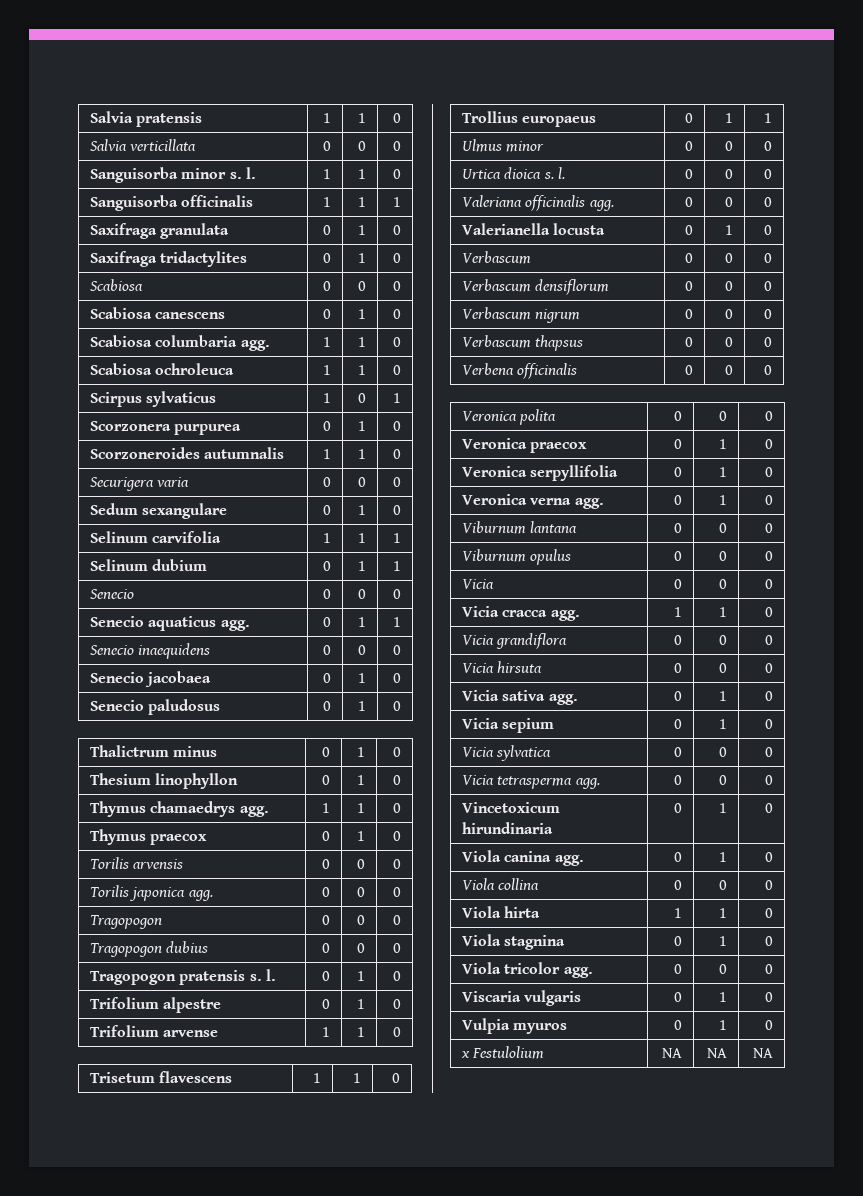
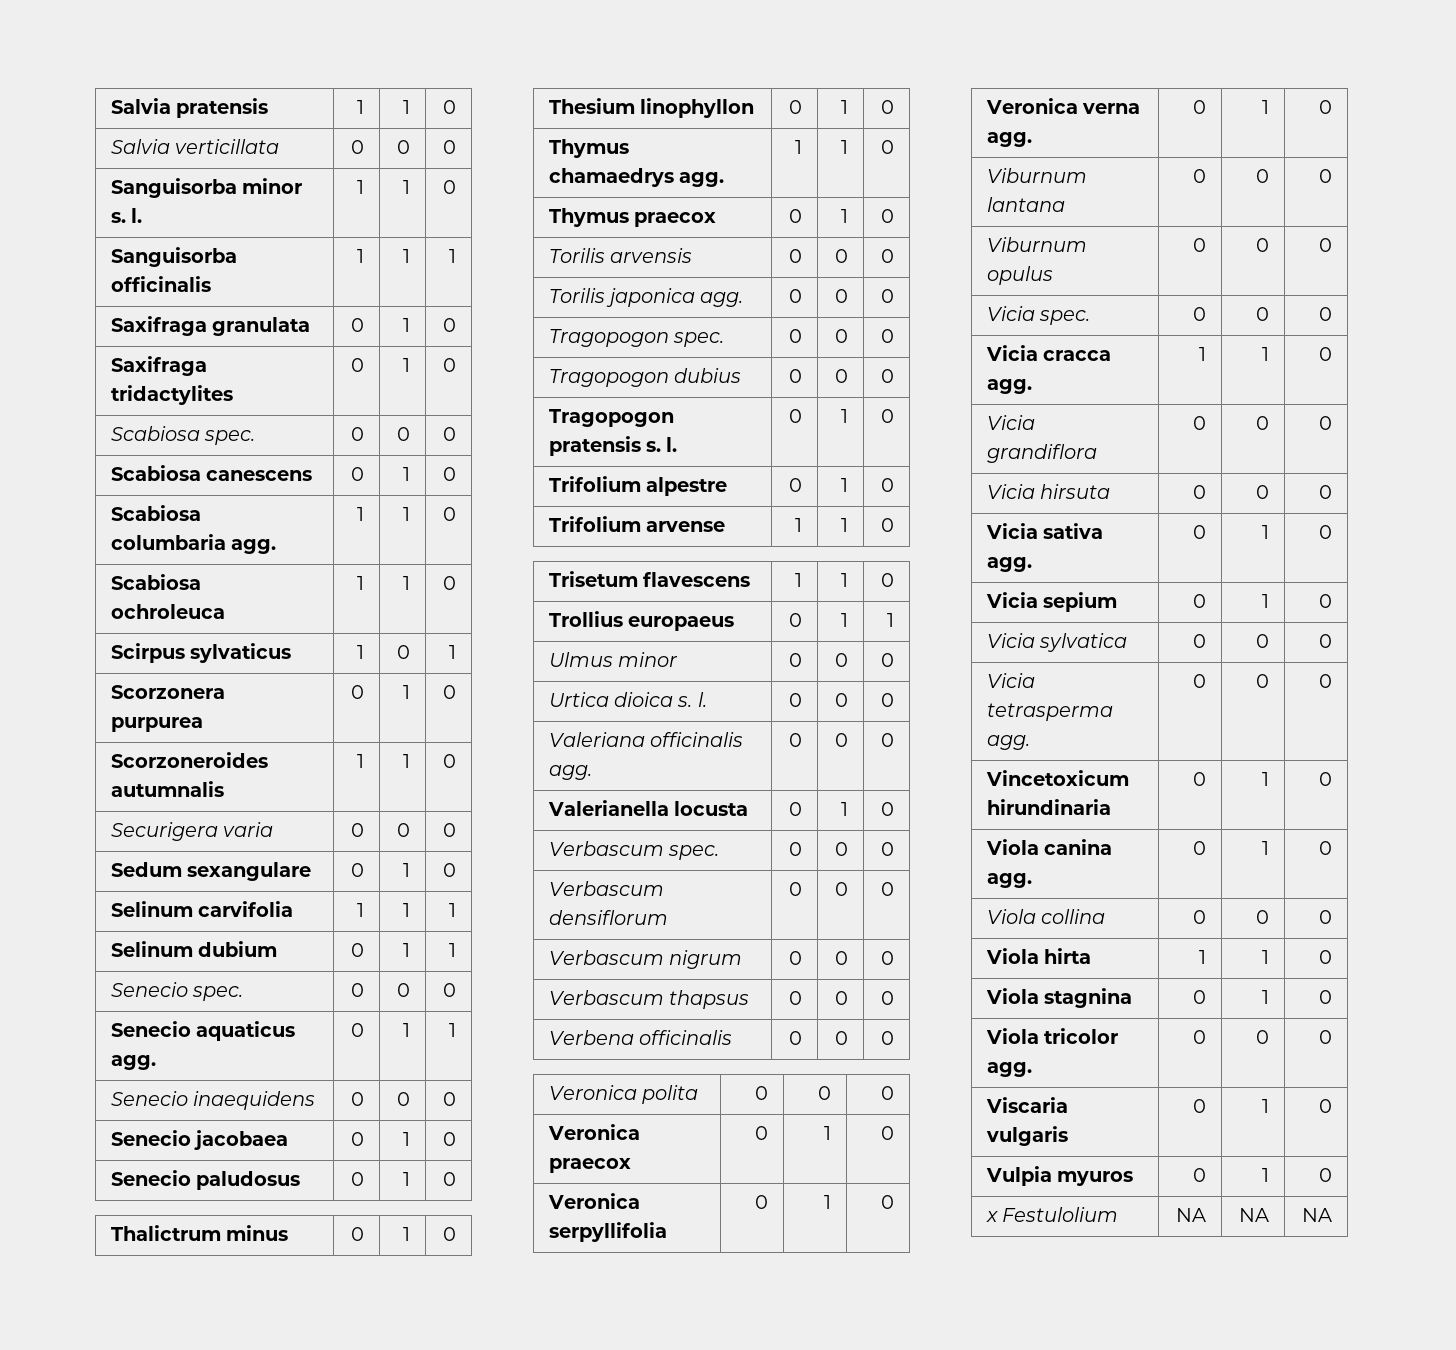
- Scabiosa | 0 | 0 | 0
+ Scabiosa spec. | 0 | 0 | 0
- Senecio | 0 | 0 | 0
+ Senecio spec. | 0 | 0 | 0
- Tragopogon | 0 | 0 | 0
+ Tragopogon spec. | 0 | 0 | 0
- Verbascum | 0 | 0 | 0
+ Verbascum spec. | 0 | 0 | 0
- Vicia | 0 | 0 | 0
+ Vicia spec. | 0 | 0 | 0

